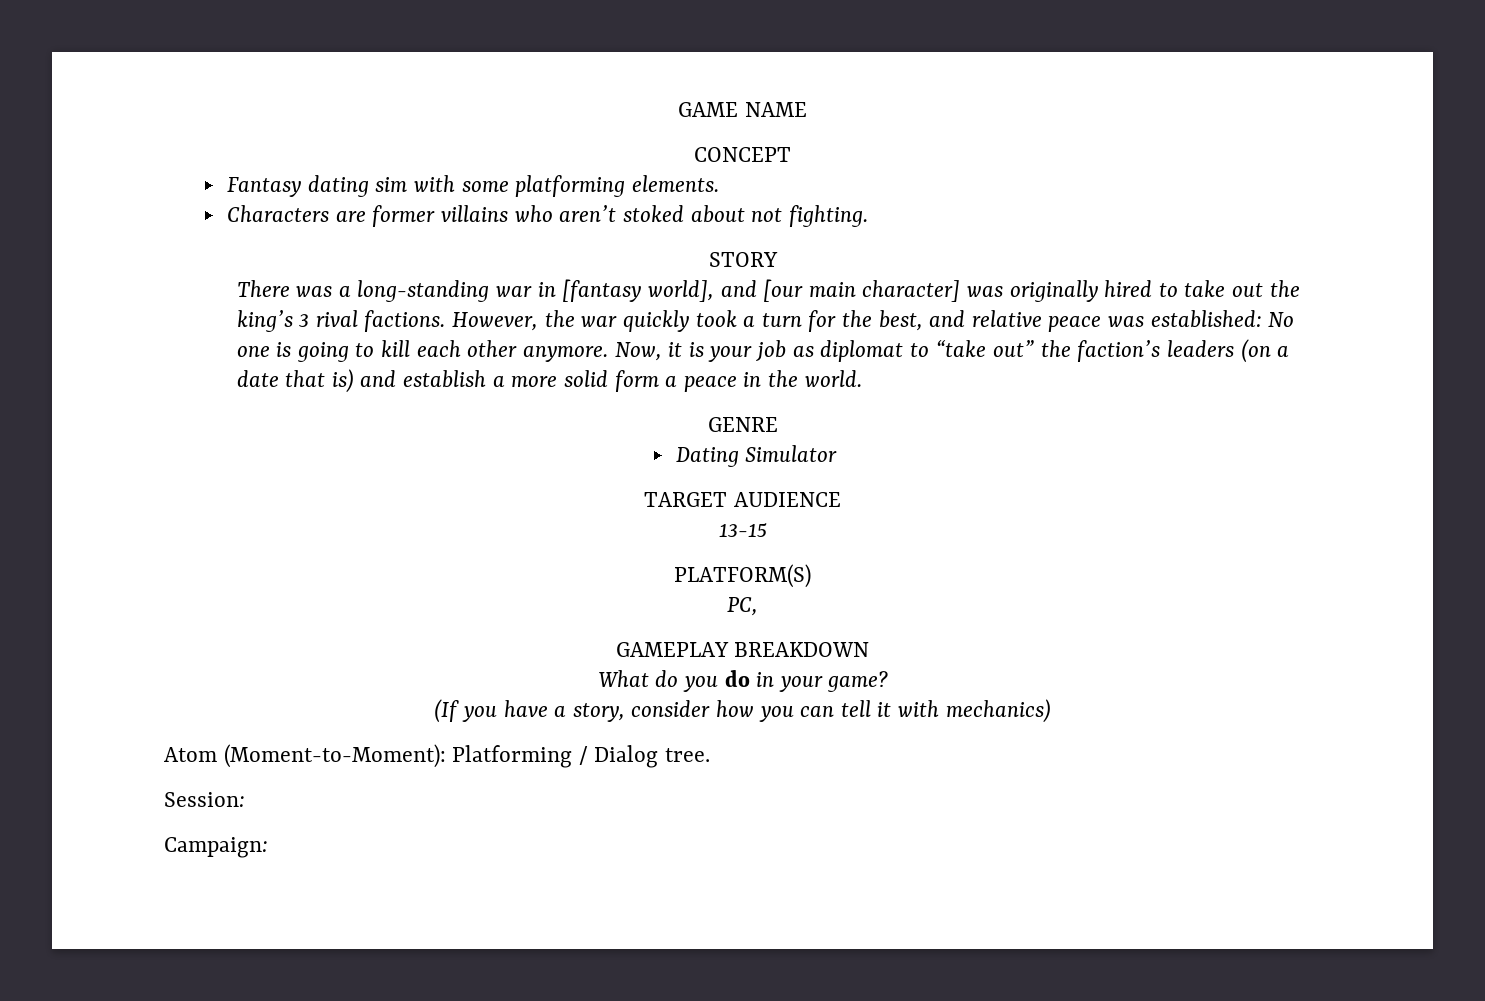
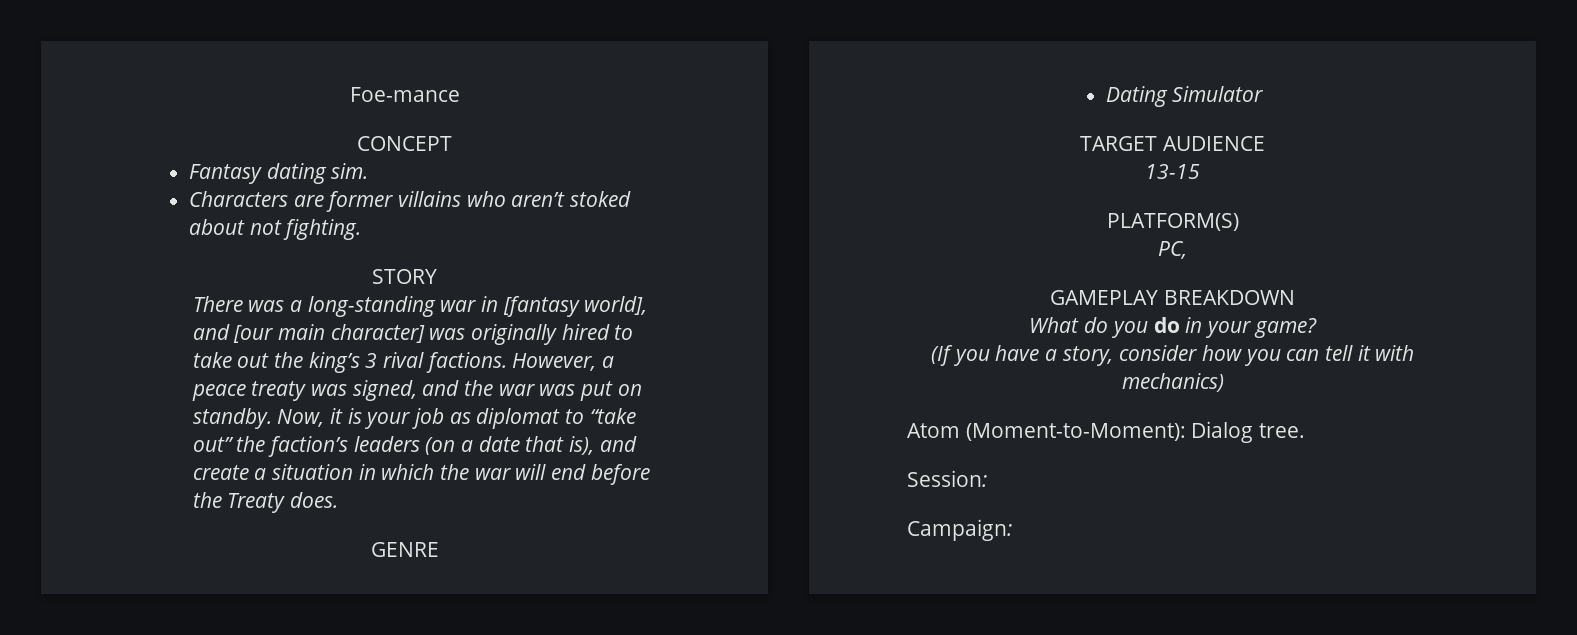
- GAME NAME
+ Foe-mance
- Fantasy dating sim with some platforming elements.
+ Fantasy dating sim.
- However, the war quickly took a turn for the best, and relative peace was established: No one is going to kill each other anymore.
+ However, a peace treaty was signed, and the war was put on standby.
- Now, it is your job as diplomat to “take out” the faction’s leaders (on a date that is) and establish a more solid form a peace in the world.
+ Now, it is your job as diplomat to “take out” the faction’s leaders (on a date that is), and create a situation in which the war will end before the Treaty does.
- Atom (Moment-to-Moment): Platforming / Dialog tree.
+ Atom (Moment-to-Moment): Dialog tree.

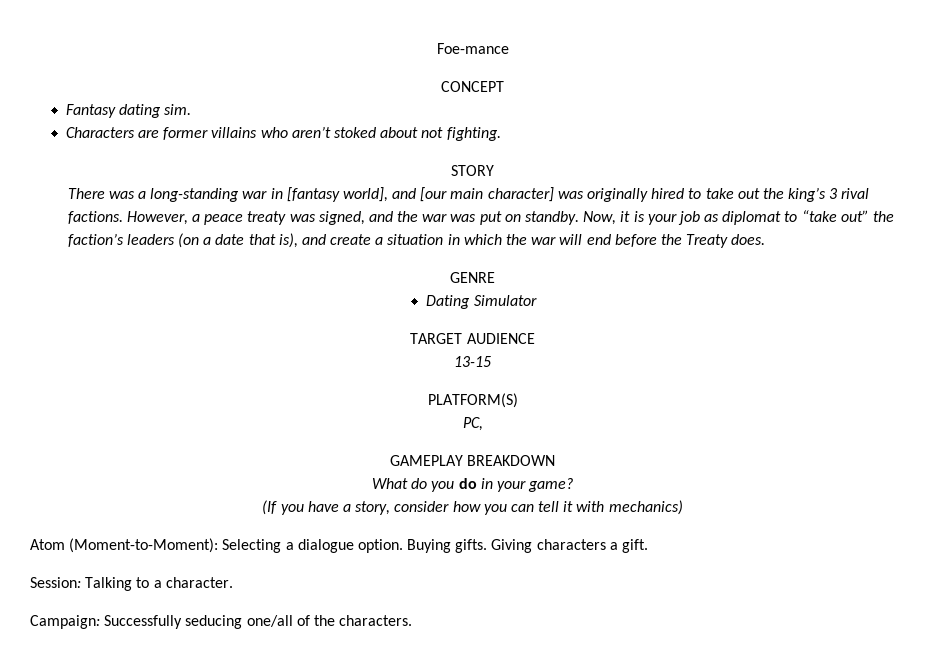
- Atom (Moment-to-Moment): Dialog tree.
- Session:
- Campaign:
+ Atom (Moment-to-Moment): Selecting a dialogue option. Buying gifts. Giving characters a gift.
+ Session: Talking to a character.
+ Campaign: Successfully seducing one/all of the characters.

